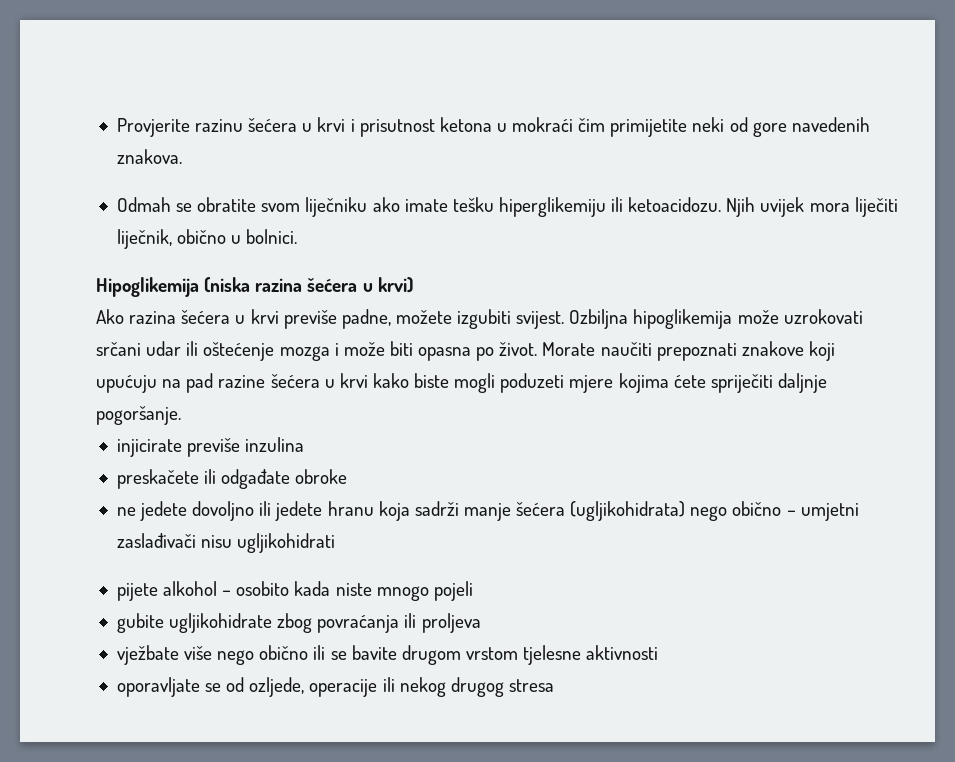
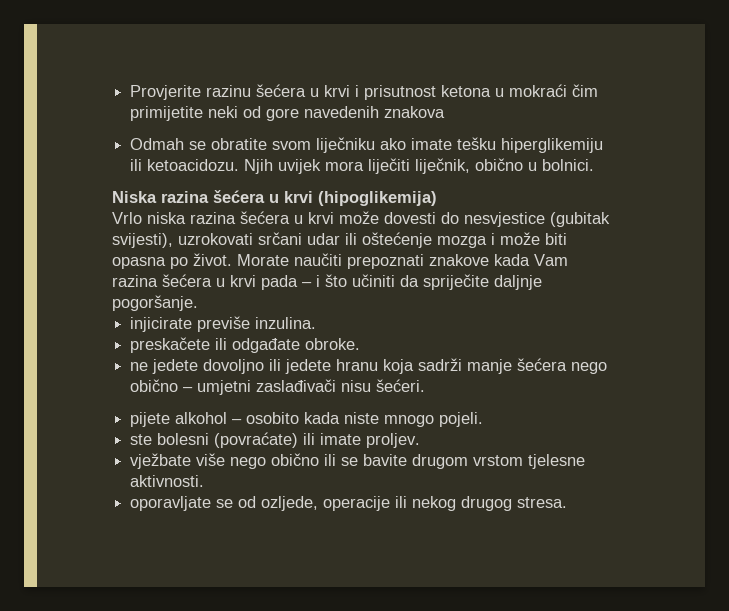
- Provjerite razinu šećera u krvi i prisutnost ketona u mokraći čim primijetite neki od gore navedenih znakova.
+ Provjerite razinu šećera u krvi i prisutnost ketona u mokraći čim primijetite neki od gore navedenih znakova
- Hipoglikemija (niska razina šećera u krvi)
- Ako razina šećera u krvi previše padne, možete izgubiti svijest. Ozbiljna hipoglikemija može uzrokovati srčani udar ili oštećenje mozga i može biti opasna po život.
+ Niska razina šećera u krvi (hipoglikemija)
+ Vrlo niska razina šećera u krvi može dovesti do nesvjestice (gubitak svijesti), uzrokovati srčani udar ili oštećenje mozga i može biti opasna po život.
- Morate naučiti prepoznati znakove koji upućuju na pad razine šećera u krvi kako biste mogli poduzeti mjere kojima ćete spriječiti daljnje pogoršanje.
+ Morate naučiti prepoznati znakove kada Vam razina šećera u krvi pada – i što učiniti da spriječite daljnje pogoršanje.
- injicirate previše inzulina
+ injicirate previše inzulina.
- preskačete ili odgađate obroke
+ preskačete ili odgađate obroke.
- ne jedete dovoljno ili jedete hranu koja sadrži manje šećera (ugljikohidrata) nego obično – umjetni zaslađivači nisu ugljikohidrati
+ ne jedete dovoljno ili jedete hranu koja sadrži manje šećera nego obično – umjetni zaslađivači nisu šećeri.
- pijete alkohol – osobito kada niste mnogo pojeli
- gubite ugljikohidrate zbog povraćanja ili proljeva
+ pijete alkohol – osobito kada niste mnogo pojeli.
+ ste bolesni (povraćate) ili imate proljev.
- vježbate više nego obično ili se bavite drugom vrstom tjelesne aktivnosti
+ vježbate više nego obično ili se bavite drugom vrstom tjelesne aktivnosti.
- oporavljate se od ozljede, operacije ili nekog drugog stresa
+ oporavljate se od ozljede, operacije ili nekog drugog stresa.

